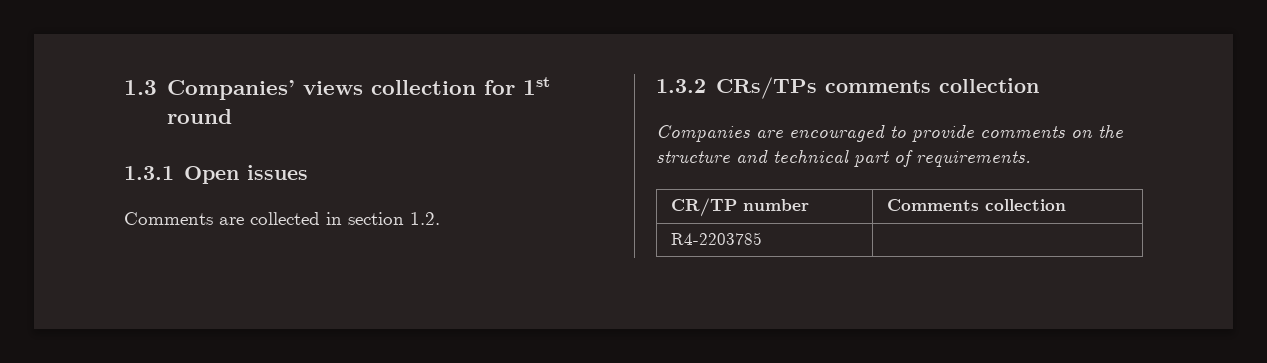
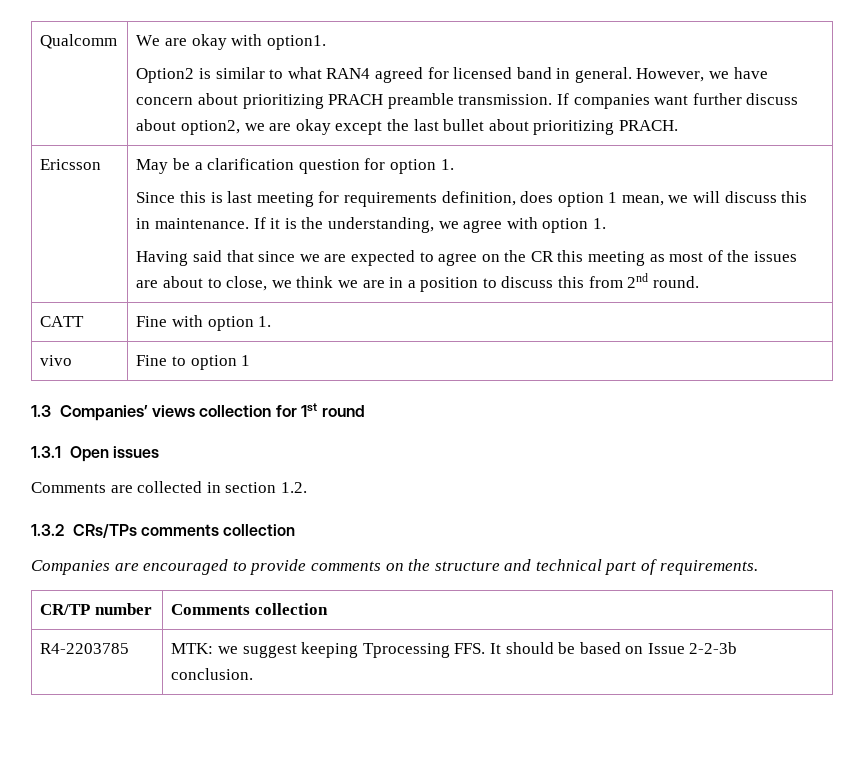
+ Qualcomm | We are okay with option1.
+ Option2 is similar to what RAN4 agreed for licensed band in general. However, we have concern about prioritizing PRACH preamble transmission. If companies want further discuss about option2, we are okay except the last bullet about prioritizing PRACH.
+ Ericsson | May be a clarification question for option 1.
+ Since this is last meeting for requirements definition, does option 1 mean, we will discuss this in maintenance. If it is the understanding, we agree with option 1.
+ Having said that since we are expected to agree on the CR this meeting as most of the issues are about to close, we think we are in a position to discuss this from 2nd round.
+ CATT | Fine with option 1.
+ vivo | Fine to option 1
- R4-2203785 |
+ R4-2203785 | MTK: we suggest keeping Tprocessing FFS. It should be based on Issue 2-2-3b conclusion.

